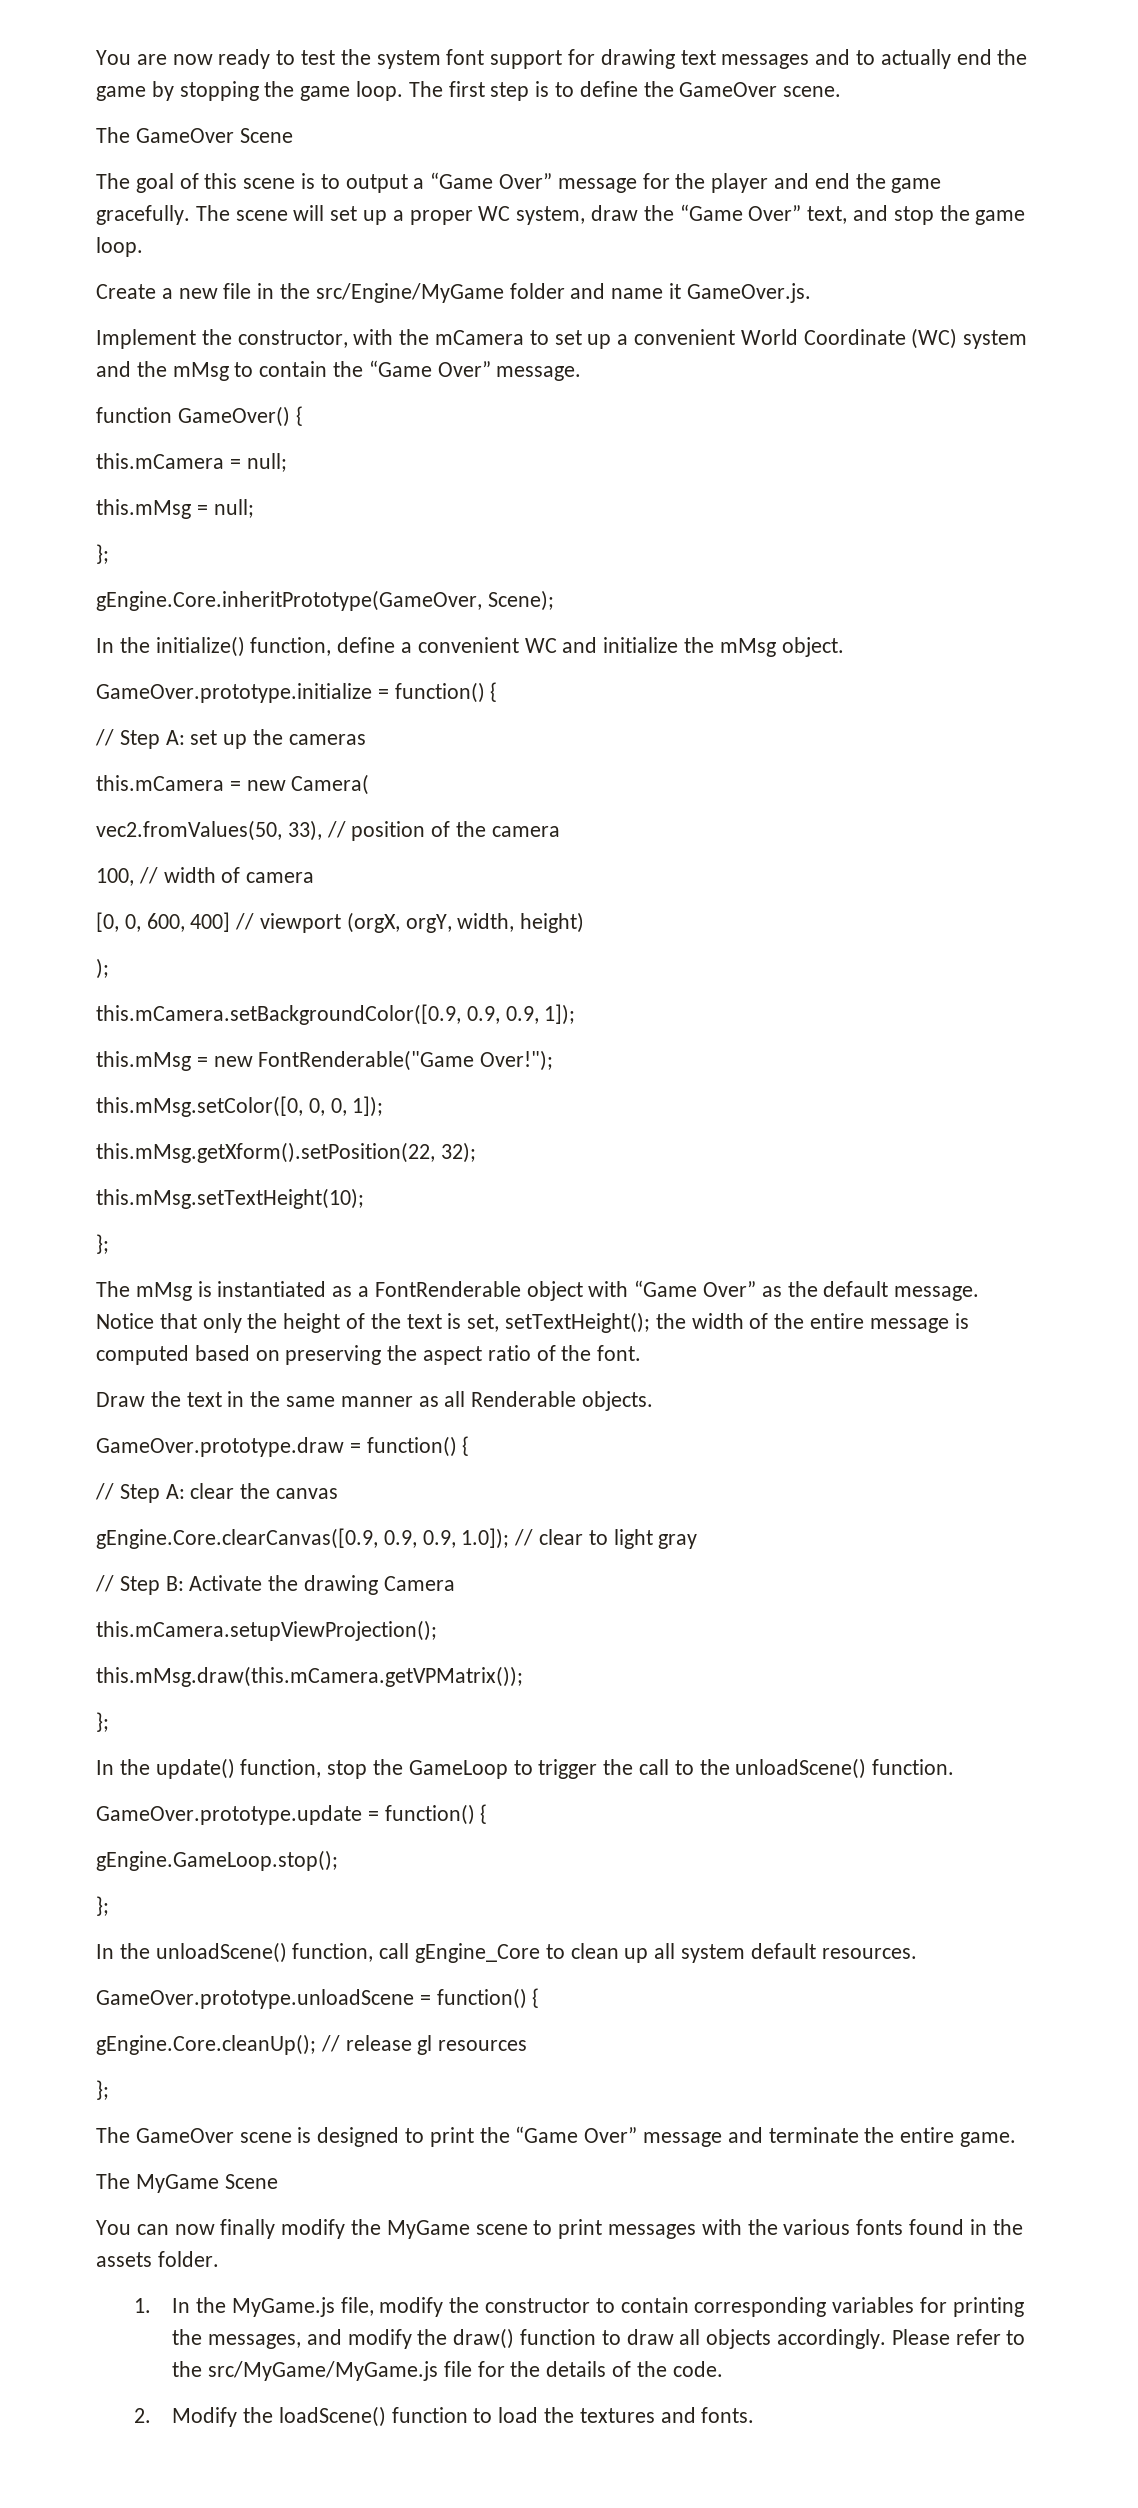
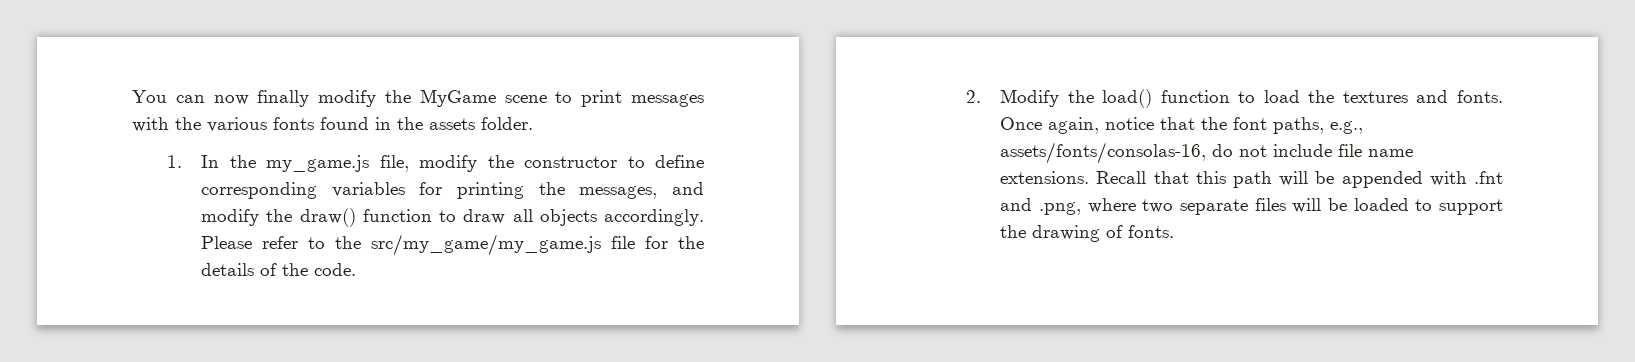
- You are now ready to test the system font support for drawing text messages and to actually end the game by stopping the game loop. The first step is to define the GameOver scene.
- The GameOver Scene
- The goal of this scene is to output a “Game Over” message for the player and end the game gracefully. The scene will set up a proper WC system, draw the “Game Over” text, and stop the game loop.
- Create a new file in the src/Engine/MyGame folder and name it GameOver.js.
- Implement the constructor, with the mCamera to set up a convenient World Coordinate (WC) system and the mMsg to contain the “Game Over” message.
- function GameOver() {
- this.mCamera = null;
- this.mMsg = null;
- };
- gEngine.Core.inheritPrototype(GameOver, Scene);
- In the initialize() function, define a convenient WC and initialize the mMsg object.
- GameOver.prototype.initialize = function() {
- // Step A: set up the cameras
- this.mCamera = new Camera(
- vec2.fromValues(50, 33), // position of the camera
- 100, // width of camera
- [0, 0, 600, 400] // viewport (orgX, orgY, width, height)
- );
- this.mCamera.setBackgroundColor([0.9, 0.9, 0.9, 1]);
- this.mMsg = new FontRenderable("Game Over!");
- this.mMsg.setColor([0, 0, 0, 1]);
- this.mMsg.getXform().setPosition(22, 32);
- this.mMsg.setTextHeight(10);
- };
- The mMsg is instantiated as a FontRenderable object with “Game Over” as the default message. Notice that only the height of the text is set, setTextHeight(); the width of the entire message is computed based on preserving the aspect ratio of the font.
- Draw the text in the same manner as all Renderable objects.
- GameOver.prototype.draw = function() {
- // Step A: clear the canvas
- gEngine.Core.clearCanvas([0.9, 0.9, 0.9, 1.0]); // clear to light gray
- // Step B: Activate the drawing Camera
- this.mCamera.setupViewProjection();
- this.mMsg.draw(this.mCamera.getVPMatrix());
- };
- In the update() function, stop the GameLoop to trigger the call to the unloadScene() function.
- GameOver.prototype.update = function() {
- gEngine.GameLoop.stop();
- };
- In the unloadScene() function, call gEngine_Core to clean up all system default resources.
- GameOver.prototype.unloadScene = function() {
- gEngine.Core.cleanUp(); // release gl resources
- };
- The GameOver scene is designed to print the “Game Over” message and terminate the entire game.
- The MyGame Scene
- 1. In the MyGame.js file, modify the constructor to contain corresponding variables for printing the messages, and modify the draw() function to draw all objects accordingly.
+ 1. In the my_game.js file, modify the constructor to define corresponding variables for printing the messages, and modify the draw() function to draw all objects accordingly.
- Please refer to the src/MyGame/MyGame.js file for the details of the code.
+ Please refer to the src/my_game/my_game.js file for the details of the code.
- 2. Modify the loadScene() function to load the textures and fonts.
+ 2. Modify the load() function to load the textures and fonts.
+ Once again, notice that the font paths, e.g., assets/fonts/consolas-16, do not include file name extensions. Recall that this path will be appended with .fnt and .png, where two separate files will be loaded to support the drawing of fonts.

